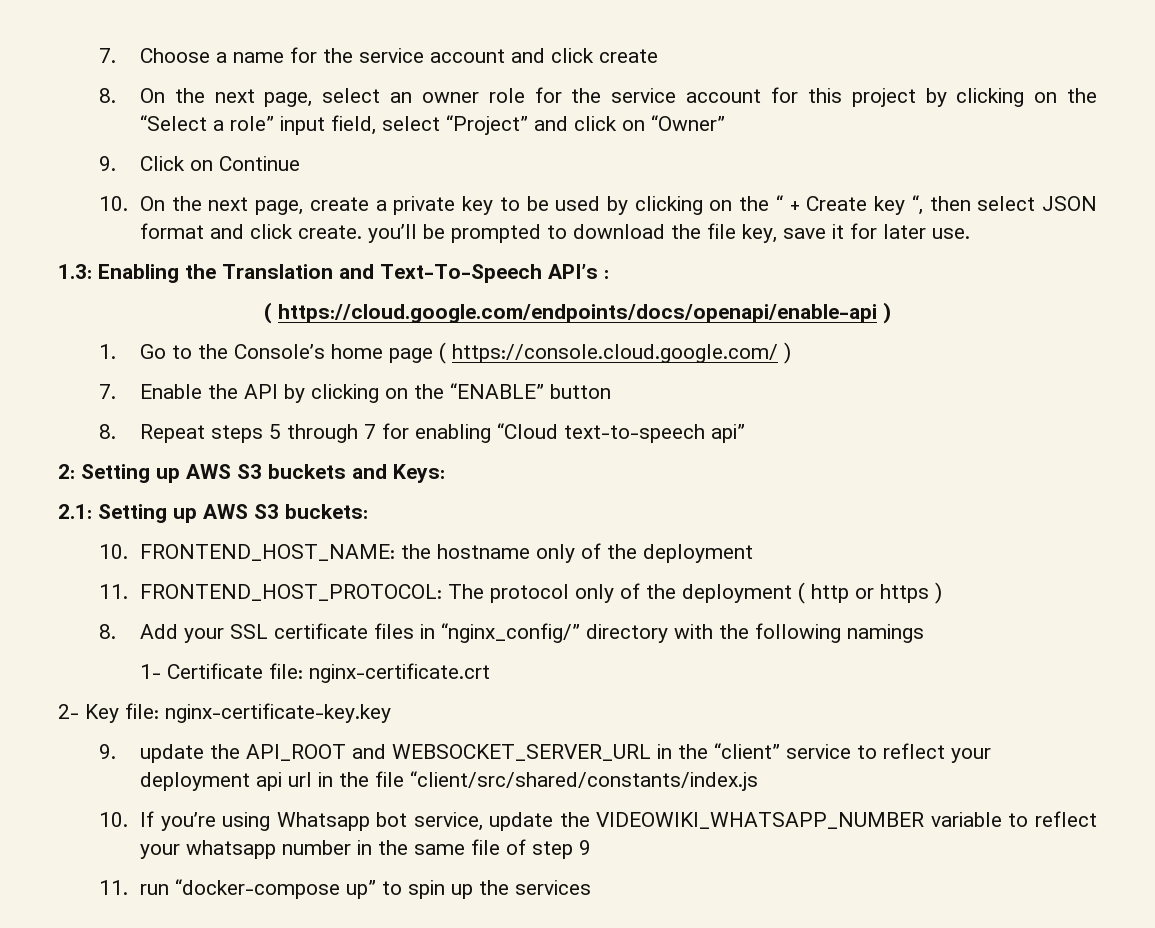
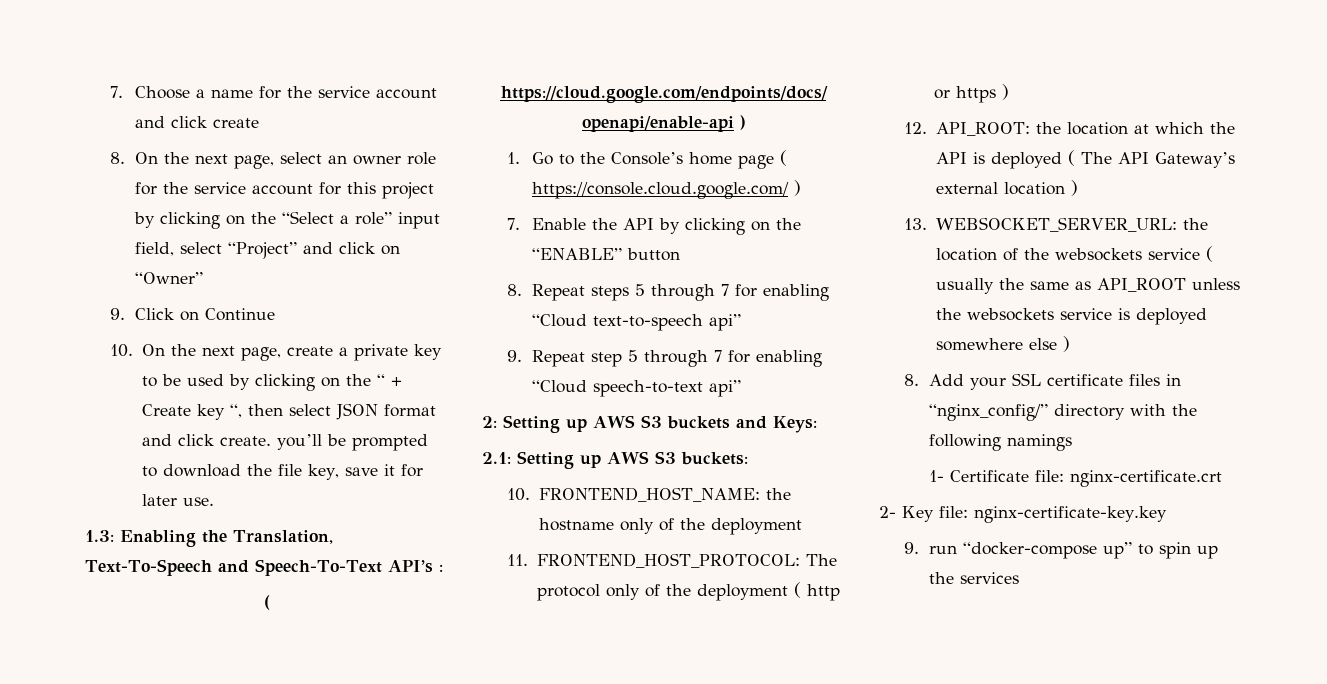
- 1.3: Enabling the Translation and Text-To-Speech API’s :
+ 1.3: Enabling the Translation, Text-To-Speech and Speech-To-Text API’s :
+ 9. Repeat step 5 through 7 for enabling “Cloud speech-to-text api”
+ 12. API_ROOT: the location at which the API is deployed ( The API Gateway’s external location )
+ 13. WEBSOCKET_SERVER_URL: the location of the websockets service ( usually the same as API_ROOT unless the websockets service is deployed somewhere else )
- 9. update the API_ROOT and WEBSOCKET_SERVER_URL in the “client” service to reflect your deployment api url in the file “client/src/shared/constants/index.js
- 10. If you’re using Whatsapp bot service, update the VIDEOWIKI_WHATSAPP_NUMBER variable to reflect your whatsapp number in the same file of step 9
- 11. run “docker-compose up” to spin up the services
+ 9. run “docker-compose up” to spin up the services

